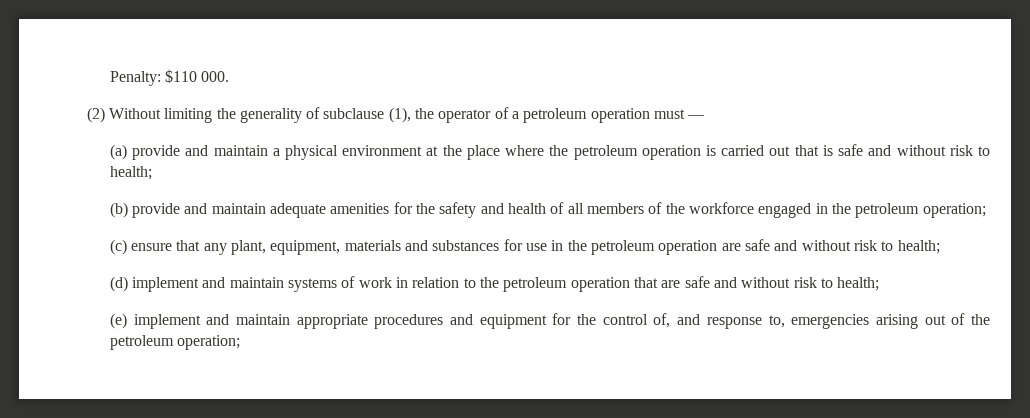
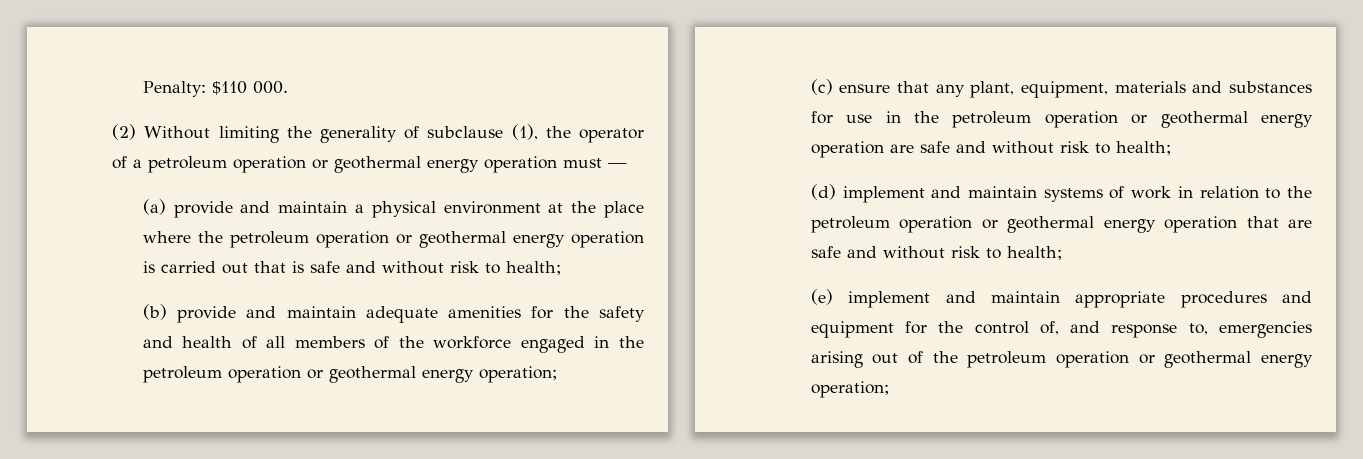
- (2) Without limiting the generality of subclause (1), the operator of a petroleum operation must —
+ (2) Without limiting the generality of subclause (1), the operator of a petroleum operation or geothermal energy operation must —
- (a) provide and maintain a physical environment at the place where the petroleum operation is carried out that is safe and without risk to health;
+ (a) provide and maintain a physical environment at the place where the petroleum operation or geothermal energy operation is carried out that is safe and without risk to health;
- (b) provide and maintain adequate amenities for the safety and health of all members of the workforce engaged in the petroleum operation;
+ (b) provide and maintain adequate amenities for the safety and health of all members of the workforce engaged in the petroleum operation or geothermal energy operation;
- (c) ensure that any plant, equipment, materials and substances for use in the petroleum operation are safe and without risk to health;
+ (c) ensure that any plant, equipment, materials and substances for use in the petroleum operation or geothermal energy operation are safe and without risk to health;
- (d) implement and maintain systems of work in relation to the petroleum operation that are safe and without risk to health;
+ (d) implement and maintain systems of work in relation to the petroleum operation or geothermal energy operation that are safe and without risk to health;
- (e) implement and maintain appropriate procedures and equipment for the control of, and response to, emergencies arising out of the petroleum operation;
+ (e) implement and maintain appropriate procedures and equipment for the control of, and response to, emergencies arising out of the petroleum operation or geothermal energy operation;

